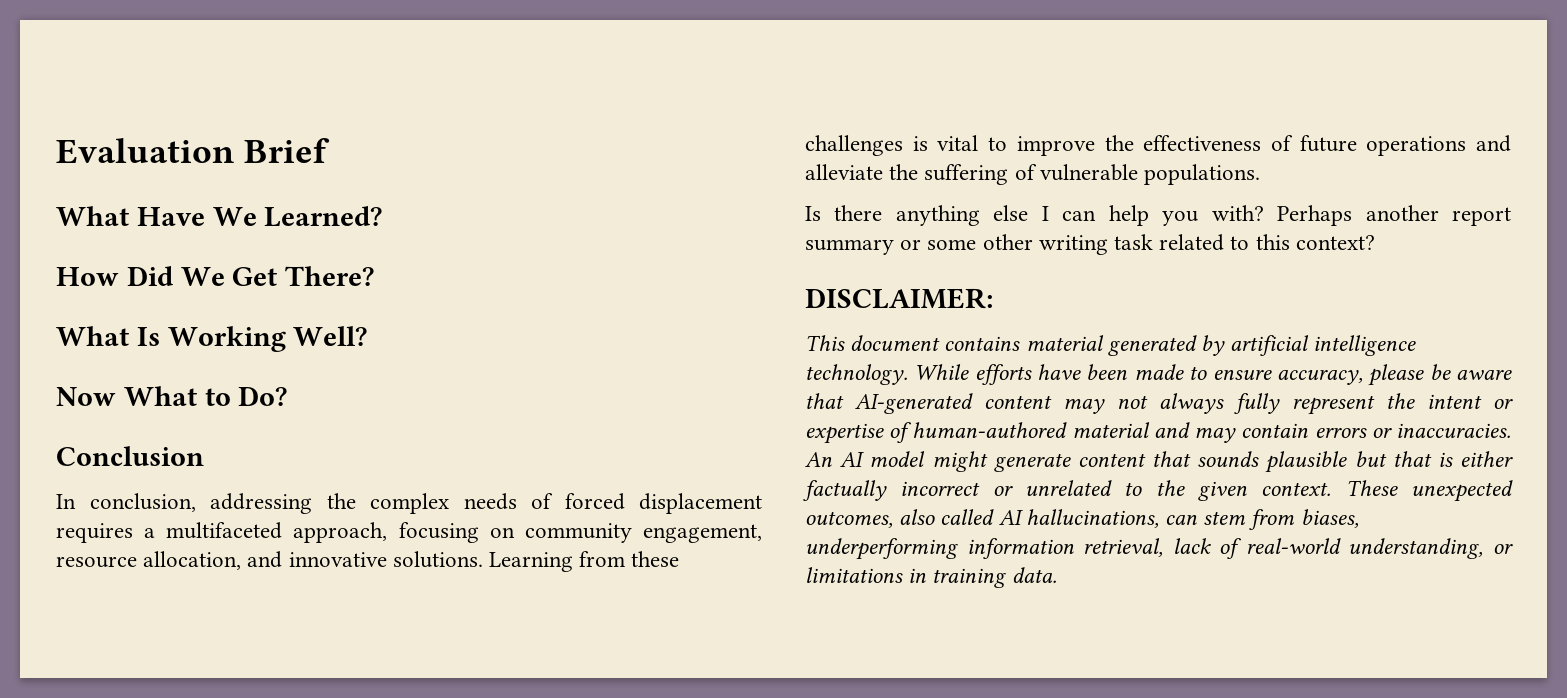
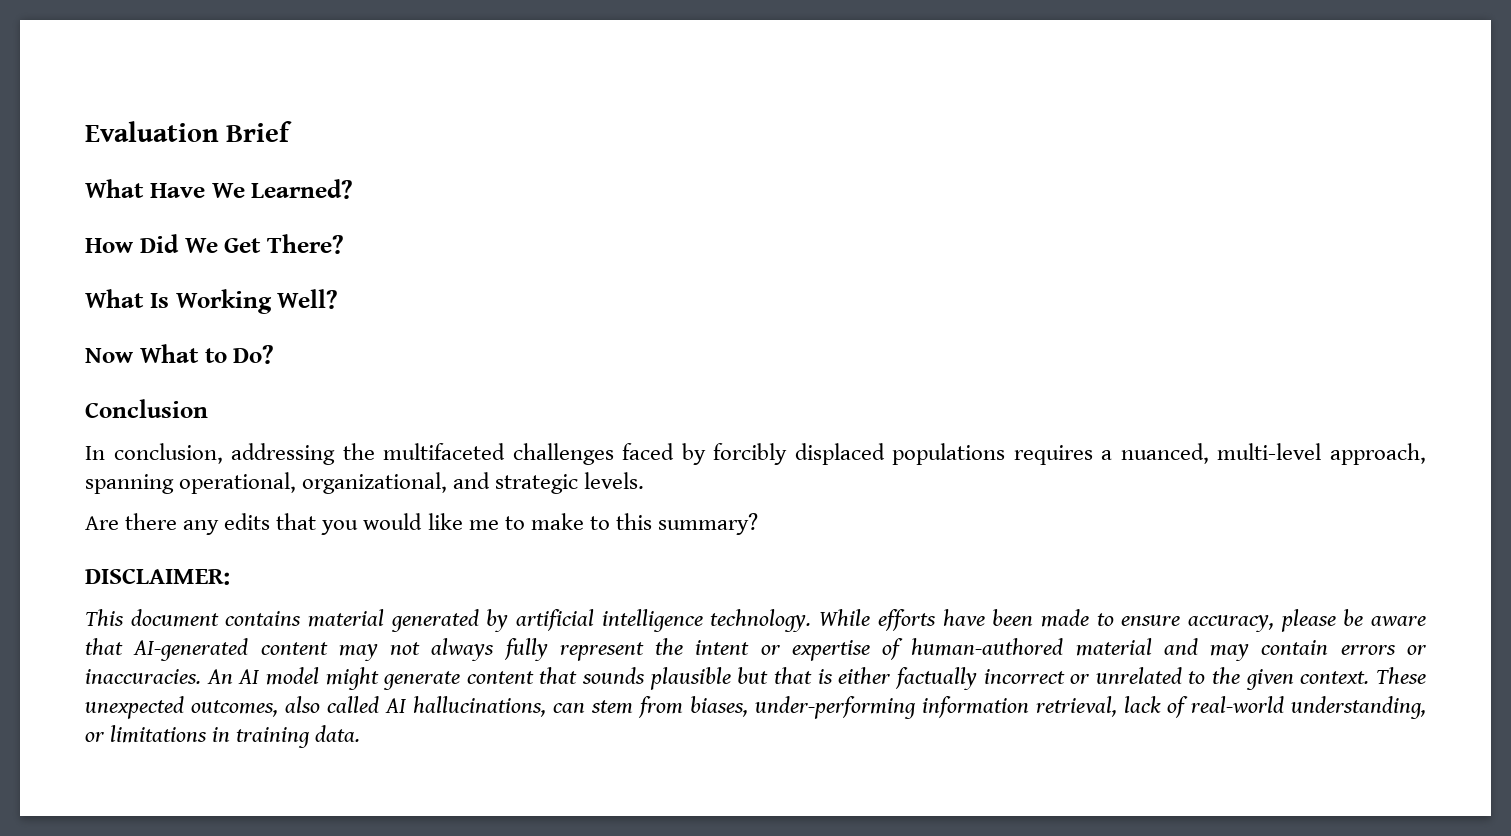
- In conclusion, addressing the complex needs of forced displacement requires a multifaceted approach, focusing on community engagement, resource allocation, and innovative solutions. Learning from these challenges is vital to improve the effectiveness of future operations and alleviate the suffering of vulnerable populations.
- Is there anything else I can help you with? Perhaps another report summary or some other writing task related to this context?
+ In conclusion, addressing the multifaceted challenges faced by forcibly displaced populations requires a nuanced, multi-level approach, spanning operational, organizational, and strategic levels.
+ Are there any edits that you would like me to make to this summary?
- These unexpected outcomes, also called AI hallucinations, can stem from biases, underperforming information retrieval, lack of real-world understanding, or limitations in training data.
+ These unexpected outcomes, also called AI hallucinations, can stem from biases, under-performing information retrieval, lack of real-world understanding, or limitations in training data.

